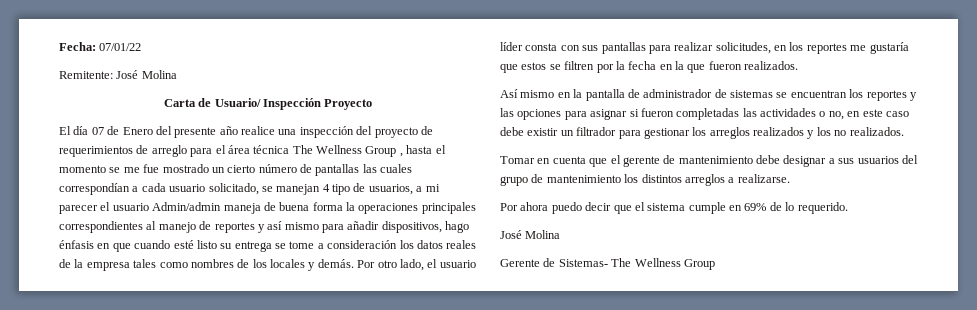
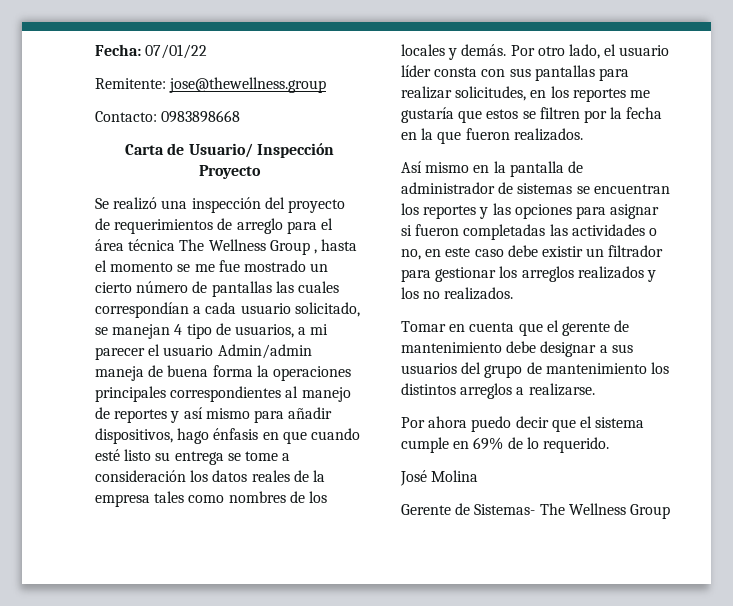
- Remitente: José Molina
+ Remitente: jose@thewellness.group
+ Contacto: 0983898668
- El día 07 de Enero del presente año realice una inspección del proyecto de requerimientos de arreglo para el área técnica The Wellness Group , hasta el momento se me fue mostrado un cierto número de pantallas las cuales correspondían a cada usuario solicitado, se manejan 4 tipo de usuarios, a mi parecer el usuario Admin/admin maneja de buena forma la operaciones principales correspondientes al manejo de reportes y así mismo para añadir dispositivos, hago énfasis en que cuando esté listo su entrega se tome a consideración los datos reales de la empresa tales como nombres de los locales y demás.
+ Se realizó una inspección del proyecto de requerimientos de arreglo para el área técnica The Wellness Group , hasta el momento se me fue mostrado un cierto número de pantallas las cuales correspondían a cada usuario solicitado, se manejan 4 tipo de usuarios, a mi parecer el usuario Admin/admin maneja de buena forma la operaciones principales correspondientes al manejo de reportes y así mismo para añadir dispositivos, hago énfasis en que cuando esté listo su entrega se tome a consideración los datos reales de la empresa tales como nombres de los locales y demás.

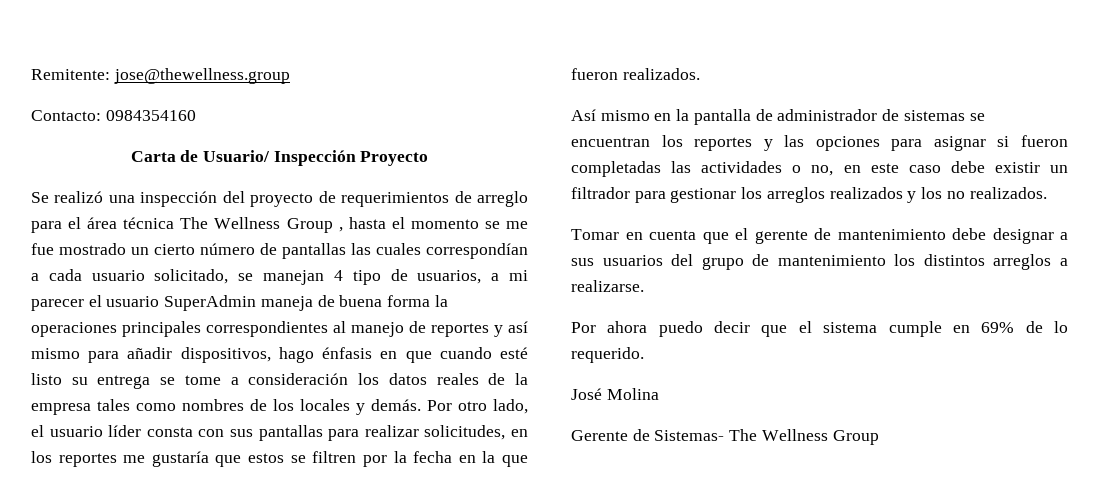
- Fecha: 07/01/22
- Contacto: 0983898668
+ Contacto: 0984354160
- Se realizó una inspección del proyecto de requerimientos de arreglo para el área técnica The Wellness Group , hasta el momento se me fue mostrado un cierto número de pantallas las cuales correspondían a cada usuario solicitado, se manejan 4 tipo de usuarios, a mi parecer el usuario Admin/admin maneja de buena forma la operaciones principales correspondientes al manejo de reportes y así mismo para añadir dispositivos, hago énfasis en que cuando esté listo su entrega se tome a consideración los datos reales de la empresa tales como nombres de los locales y demás.
+ Se realizó una inspección del proyecto de requerimientos de arreglo para el área técnica The Wellness Group , hasta el momento se me fue mostrado un cierto número de pantallas las cuales correspondían a cada usuario solicitado, se manejan 4 tipo de usuarios, a mi parecer el usuario SuperAdmin maneja de buena forma la operaciones principales correspondientes al manejo de reportes y así mismo para añadir dispositivos, hago énfasis en que cuando esté listo su entrega se tome a consideración los datos reales de la empresa tales como nombres de los locales y demás.

